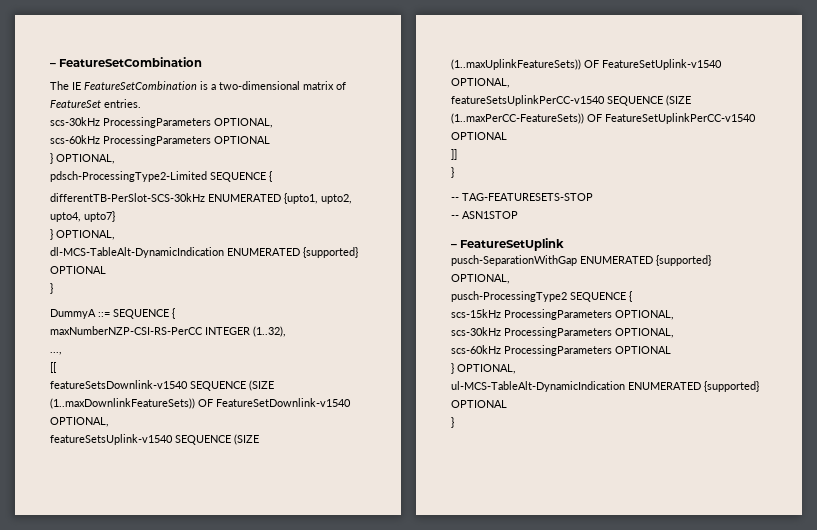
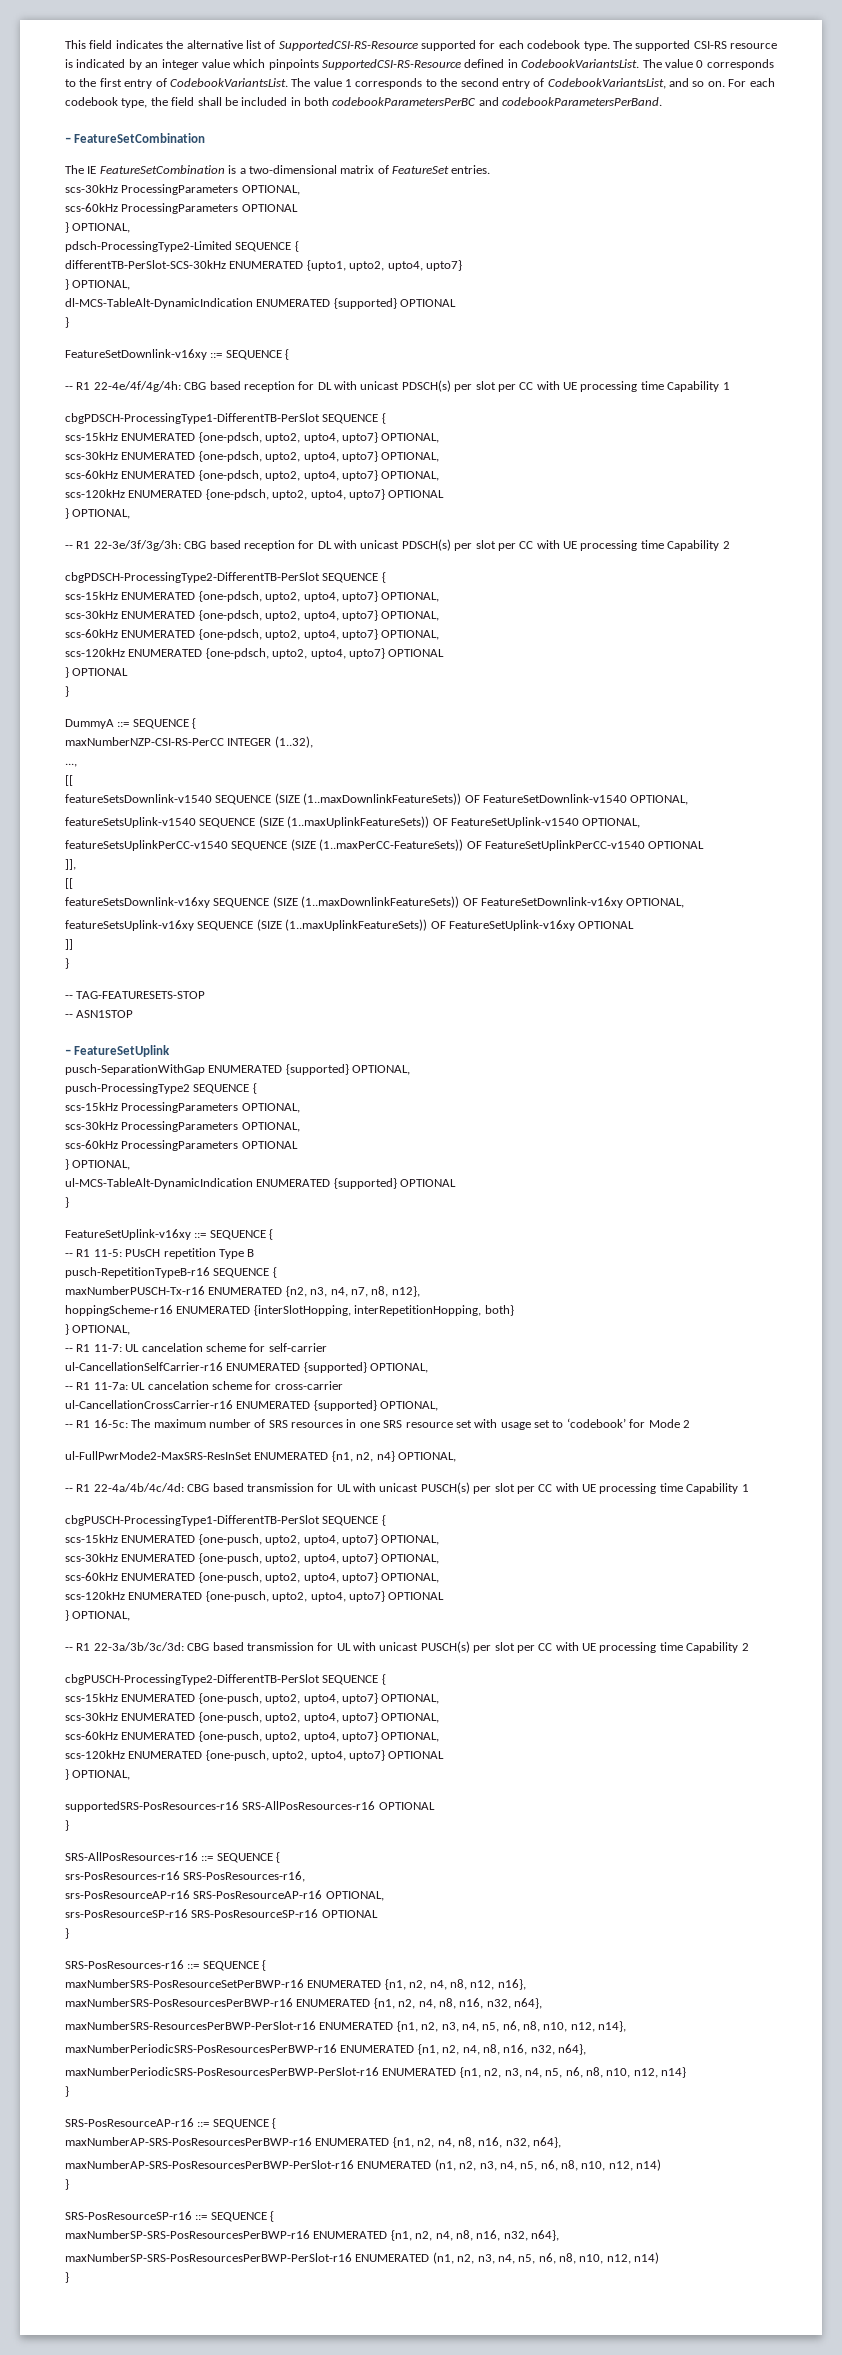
+ This field indicates the alternative list of SupportedCSI-RS-Resource supported for each codebook type. The supported CSI-RS resource is indicated by an integer value which pinpoints SupportedCSI-RS-Resource defined in CodebookVariantsList. The value 0 corresponds to the first entry of CodebookVariantsList. The value 1 corresponds to the second entry of CodebookVariantsList, and so on. For each codebook type, the field shall be included in both codebookParametersPerBC and codebookParametersPerBand.
+ FeatureSetDownlink-v16xy ::= SEQUENCE {
+ -- R1 22-4e/4f/4g/4h: CBG based reception for DL with unicast PDSCH(s) per slot per CC with UE processing time Capability 1
+ cbgPDSCH-ProcessingType1-DifferentTB-PerSlot SEQUENCE {
+ scs-15kHz ENUMERATED {one-pdsch, upto2, upto4, upto7} OPTIONAL,
+ scs-30kHz ENUMERATED {one-pdsch, upto2, upto4, upto7} OPTIONAL,
+ scs-60kHz ENUMERATED {one-pdsch, upto2, upto4, upto7} OPTIONAL,
+ scs-120kHz ENUMERATED {one-pdsch, upto2, upto4, upto7} OPTIONAL
+ } OPTIONAL,
+ -- R1 22-3e/3f/3g/3h: CBG based reception for DL with unicast PDSCH(s) per slot per CC with UE processing time Capability 2
+ cbgPDSCH-ProcessingType2-DifferentTB-PerSlot SEQUENCE {
+ scs-15kHz ENUMERATED {one-pdsch, upto2, upto4, upto7} OPTIONAL,
+ scs-30kHz ENUMERATED {one-pdsch, upto2, upto4, upto7} OPTIONAL,
+ scs-60kHz ENUMERATED {one-pdsch, upto2, upto4, upto7} OPTIONAL,
+ scs-120kHz ENUMERATED {one-pdsch, upto2, upto4, upto7} OPTIONAL
+ } OPTIONAL
+ }
+ ]],
+ [[
+ featureSetsDownlink-v16xy SEQUENCE (SIZE (1..maxDownlinkFeatureSets)) OF FeatureSetDownlink-v16xy OPTIONAL,
+ featureSetsUplink-v16xy SEQUENCE (SIZE (1..maxUplinkFeatureSets)) OF FeatureSetUplink-v16xy OPTIONAL
+ FeatureSetUplink-v16xy ::= SEQUENCE {
+ -- R1 11-5: PUsCH repetition Type B
+ pusch-RepetitionTypeB-r16 SEQUENCE {
+ maxNumberPUSCH-Tx-r16 ENUMERATED {n2, n3, n4, n7, n8, n12},
+ hoppingScheme-r16 ENUMERATED {interSlotHopping, interRepetitionHopping, both}
+ } OPTIONAL,
+ -- R1 11-7: UL cancelation scheme for self-carrier
+ ul-CancellationSelfCarrier-r16 ENUMERATED {supported} OPTIONAL,
+ -- R1 11-7a: UL cancelation scheme for cross-carrier
+ ul-CancellationCrossCarrier-r16 ENUMERATED {supported} OPTIONAL,
+ -- R1 16-5c: The maximum number of SRS resources in one SRS resource set with usage set to ‘codebook’ for Mode 2
+ ul-FullPwrMode2-MaxSRS-ResInSet ENUMERATED {n1, n2, n4} OPTIONAL,
+ -- R1 22-4a/4b/4c/4d: CBG based transmission for UL with unicast PUSCH(s) per slot per CC with UE processing time Capability 1
+ cbgPUSCH-ProcessingType1-DifferentTB-PerSlot SEQUENCE {
+ scs-15kHz ENUMERATED {one-pusch, upto2, upto4, upto7} OPTIONAL,
+ scs-30kHz ENUMERATED {one-pusch, upto2, upto4, upto7} OPTIONAL,
+ scs-60kHz ENUMERATED {one-pusch, upto2, upto4, upto7} OPTIONAL,
+ scs-120kHz ENUMERATED {one-pusch, upto2, upto4, upto7} OPTIONAL
+ } OPTIONAL,
+ -- R1 22-3a/3b/3c/3d: CBG based transmission for UL with unicast PUSCH(s) per slot per CC with UE processing time Capability 2
+ cbgPUSCH-ProcessingType2-DifferentTB-PerSlot SEQUENCE {
+ scs-15kHz ENUMERATED {one-pusch, upto2, upto4, upto7} OPTIONAL,
+ scs-30kHz ENUMERATED {one-pusch, upto2, upto4, upto7} OPTIONAL,
+ scs-60kHz ENUMERATED {one-pusch, upto2, upto4, upto7} OPTIONAL,
+ scs-120kHz ENUMERATED {one-pusch, upto2, upto4, upto7} OPTIONAL
+ } OPTIONAL,
+ supportedSRS-PosResources-r16 SRS-AllPosResources-r16 OPTIONAL
+ }
+ SRS-AllPosResources-r16 ::= SEQUENCE {
+ srs-PosResources-r16 SRS-PosResources-r16,
+ srs-PosResourceAP-r16 SRS-PosResourceAP-r16 OPTIONAL,
+ srs-PosResourceSP-r16 SRS-PosResourceSP-r16 OPTIONAL
+ }
+ SRS-PosResources-r16 ::= SEQUENCE {
+ maxNumberSRS-PosResourceSetPerBWP-r16 ENUMERATED {n1, n2, n4, n8, n12, n16},
+ maxNumberSRS-PosResourcesPerBWP-r16 ENUMERATED {n1, n2, n4, n8, n16, n32, n64},
+ maxNumberSRS-ResourcesPerBWP-PerSlot-r16 ENUMERATED {n1, n2, n3, n4, n5, n6, n8, n10, n12, n14},
+ maxNumberPeriodicSRS-PosResourcesPerBWP-r16 ENUMERATED {n1, n2, n4, n8, n16, n32, n64},
+ maxNumberPeriodicSRS-PosResourcesPerBWP-PerSlot-r16 ENUMERATED {n1, n2, n3, n4, n5, n6, n8, n10, n12, n14}
+ }
+ SRS-PosResourceAP-r16 ::= SEQUENCE {
+ maxNumberAP-SRS-PosResourcesPerBWP-r16 ENUMERATED {n1, n2, n4, n8, n16, n32, n64},
+ maxNumberAP-SRS-PosResourcesPerBWP-PerSlot-r16 ENUMERATED (n1, n2, n3, n4, n5, n6, n8, n10, n12, n14)
+ }
+ SRS-PosResourceSP-r16 ::= SEQUENCE {
+ maxNumberSP-SRS-PosResourcesPerBWP-r16 ENUMERATED {n1, n2, n4, n8, n16, n32, n64},
+ maxNumberSP-SRS-PosResourcesPerBWP-PerSlot-r16 ENUMERATED (n1, n2, n3, n4, n5, n6, n8, n10, n12, n14)
+ }

